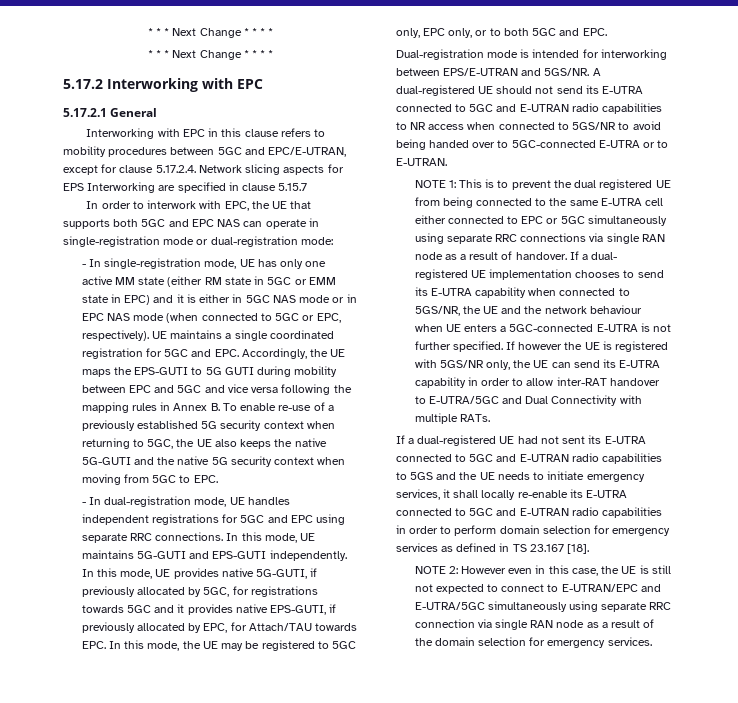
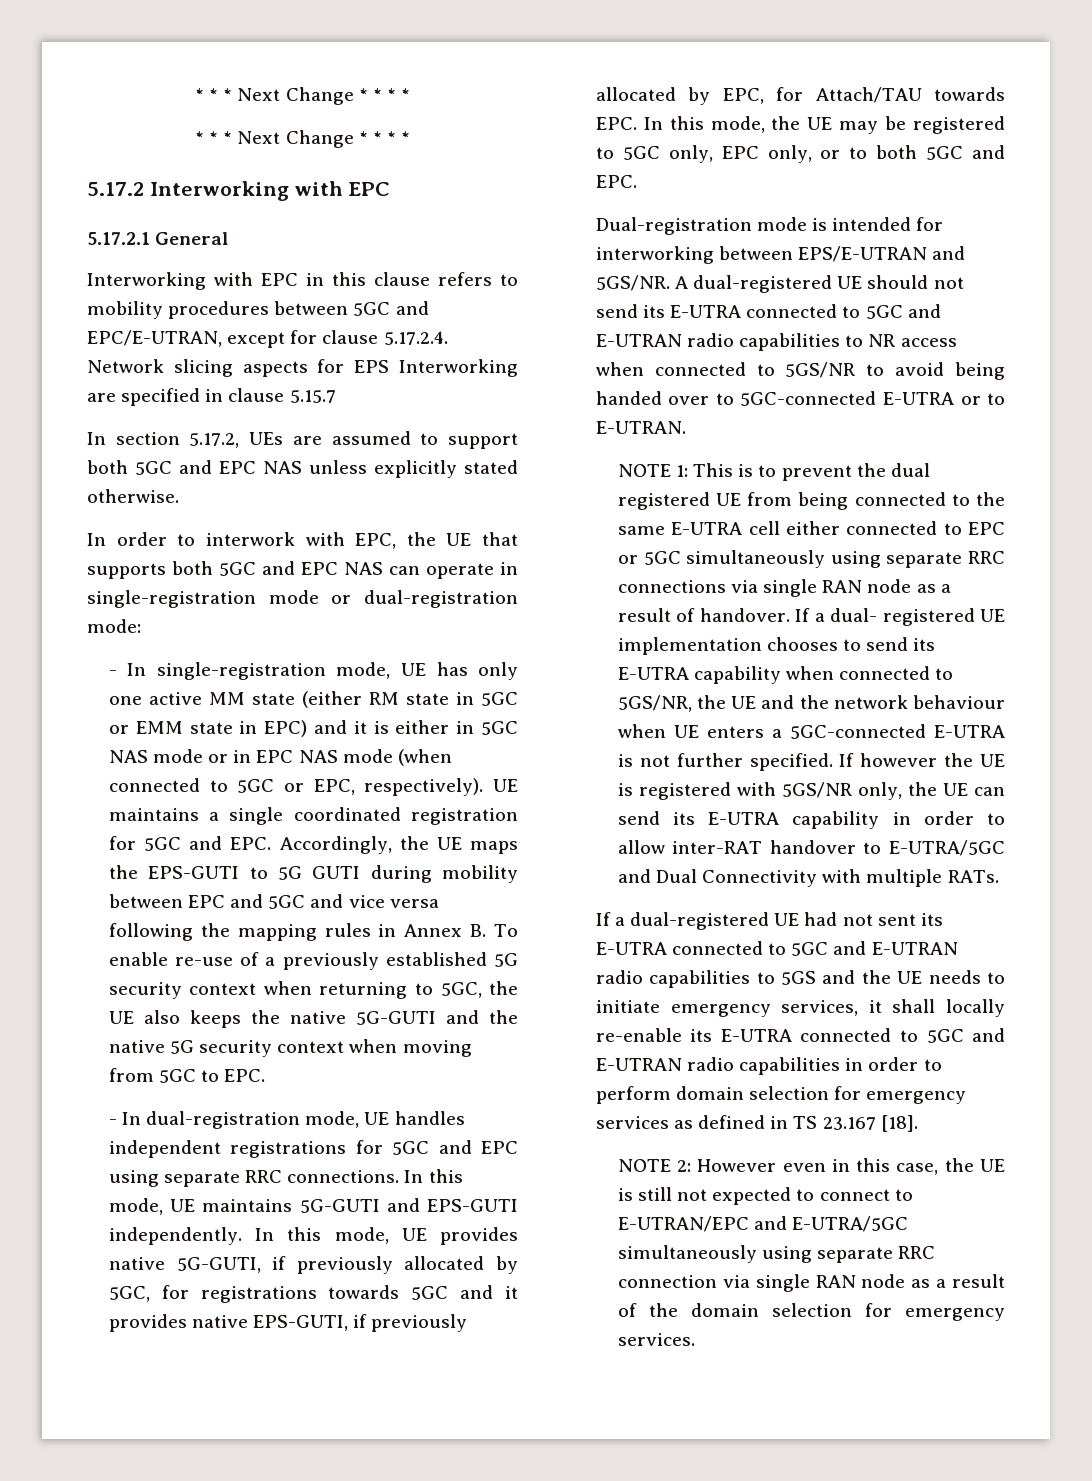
+ In section 5.17.2, UEs are assumed to support both 5GC and EPC NAS unless explicitly stated otherwise.

